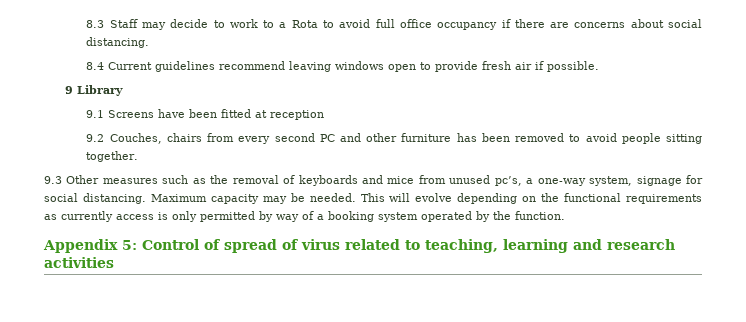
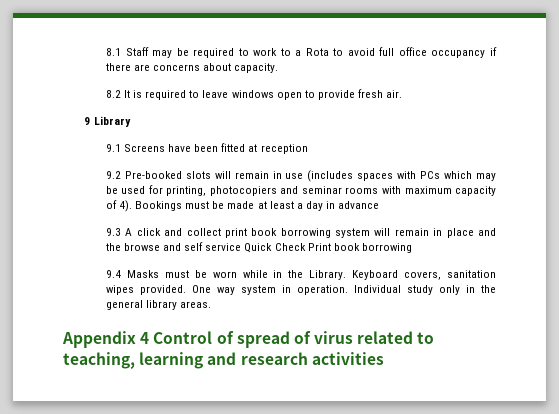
- 8.3 Staff may decide to work to a Rota to avoid full office occupancy if there are concerns about social distancing.
- 8.4 Current guidelines recommend leaving windows open to provide fresh air if possible.
+ 8.1 Staff may be required to work to a Rota to avoid full office occupancy if there are concerns about capacity.
+ 8.2 It is required to leave windows open to provide fresh air.
- 9.2 Couches, chairs from every second PC and other furniture has been removed to avoid people sitting together.
- 9.3 Other measures such as the removal of keyboards and mice from unused pc’s, a one-way system, signage for social distancing. Maximum capacity may be needed. This will evolve depending on the functional requirements as currently access is only permitted by way of a booking system operated by the function.
+ 9.2 Pre-booked slots will remain in use (includes spaces with PCs which may be used for printing, photocopiers and seminar rooms with maximum capacity of 4). Bookings must be made at least a day in advance
+ 9.3 A click and collect print book borrowing system will remain in place and the browse and self service Quick Check Print book borrowing
+ 9.4 Masks must be worn while in the Library. Keyboard covers, sanitation wipes provided. One way system in operation. Individual study only in the general library areas.
- Appendix 5: Control of spread of virus related to teaching, learning and research activities
+ Appendix 4 Control of spread of virus related to teaching, learning and research activities

